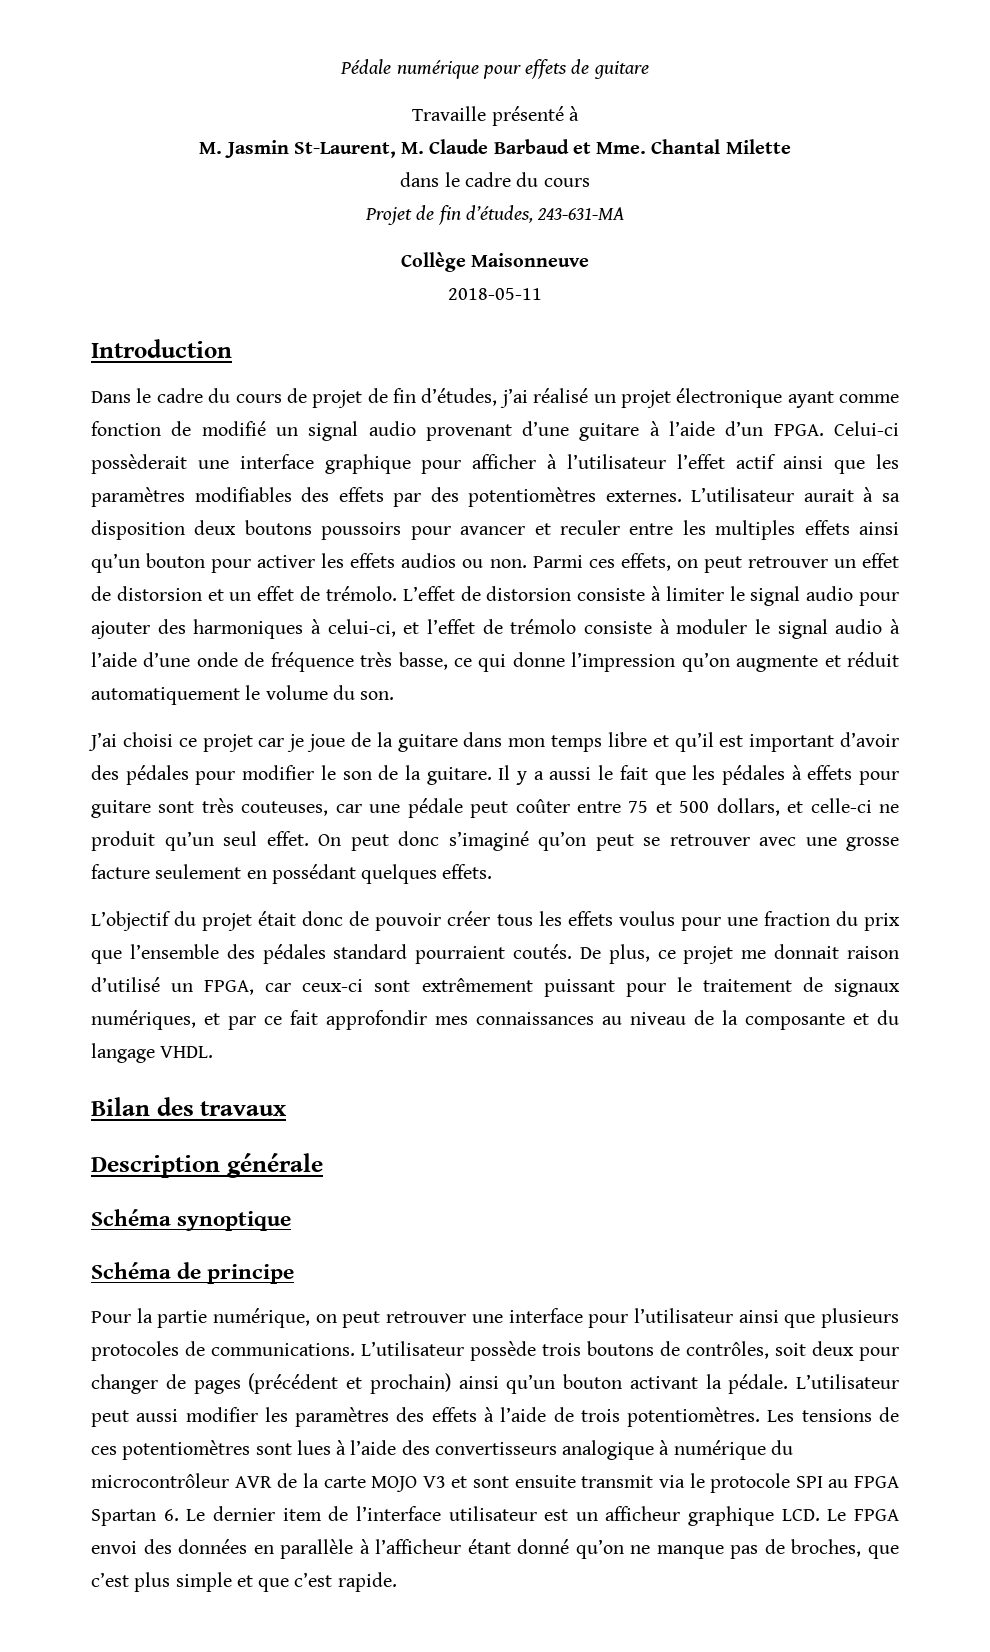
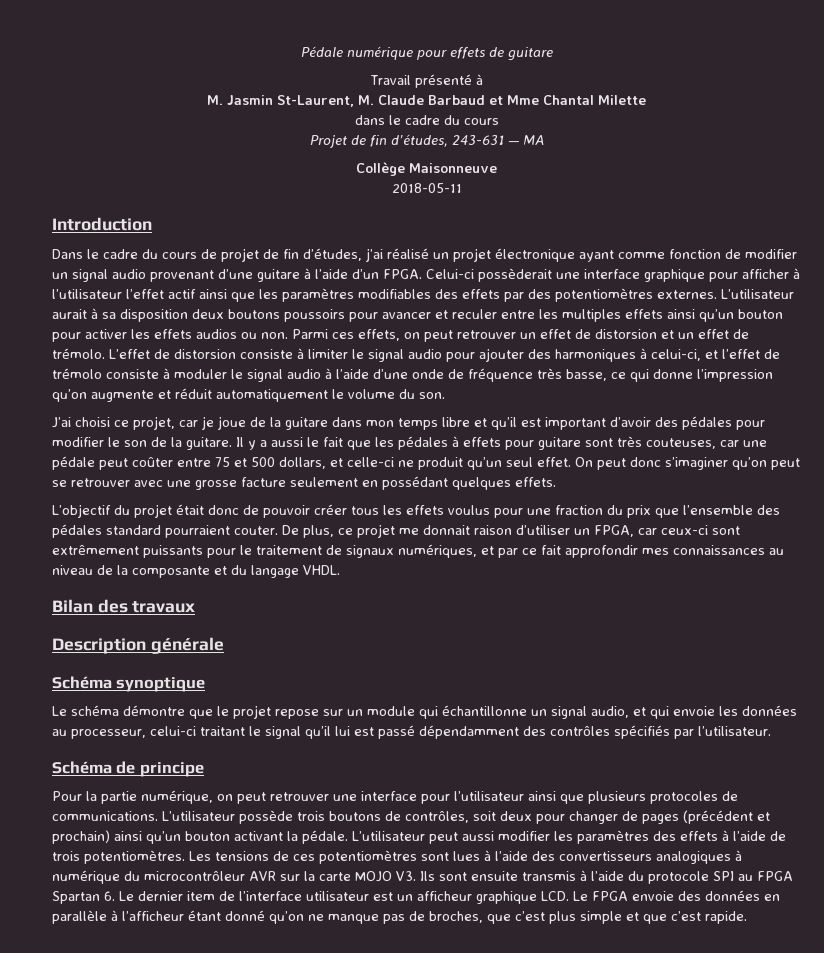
- Travaille présenté à
+ Travail présenté à
- M. Jasmin St-Laurent, M. Claude Barbaud et Mme. Chantal Milette
+ M. Jasmin St-Laurent, M. Claude Barbaud et Mme Chantal Milette
- Projet de fin d’études, 243-631-MA
+ Projet de fin d’études, 243-631 — MA
- Dans le cadre du cours de projet de fin d’études, j’ai réalisé un projet électronique ayant comme fonction de modifié un signal audio provenant d’une guitare à l’aide d’un FPGA.
+ Dans le cadre du cours de projet de fin d’études, j’ai réalisé un projet électronique ayant comme fonction de modifier un signal audio provenant d’une guitare à l’aide d’un FPGA.
- J’ai choisi ce projet car je joue de la guitare dans mon temps libre et qu’il est important d’avoir des pédales pour modifier le son de la guitare.
+ J’ai choisi ce projet, car je joue de la guitare dans mon temps libre et qu’il est important d’avoir des pédales pour modifier le son de la guitare.
- On peut donc s’imaginé qu’on peut se retrouver avec une grosse facture seulement en possédant quelques effets.
+ On peut donc s’imaginer qu’on peut se retrouver avec une grosse facture seulement en possédant quelques effets.
- L’objectif du projet était donc de pouvoir créer tous les effets voulus pour une fraction du prix que l’ensemble des pédales standard pourraient coutés.
+ L’objectif du projet était donc de pouvoir créer tous les effets voulus pour une fraction du prix que l’ensemble des pédales standard pourraient couter.
- De plus, ce projet me donnait raison d’utilisé un FPGA, car ceux-ci sont extrêmement puissant pour le traitement de signaux numériques, et par ce fait approfondir mes connaissances au niveau de la composante et du langage VHDL.
+ De plus, ce projet me donnait raison d’utiliser un FPGA, car ceux-ci sont extrêmement puissants pour le traitement de signaux numériques, et par ce fait approfondir mes connaissances au niveau de la composante et du langage VHDL.
+ Le schéma démontre que le projet repose sur un module qui échantillonne un signal audio, et qui envoie les données au processeur, celui-ci traitant le signal qu’il lui est passé dépendamment des contrôles spécifiés par l’utilisateur.
- Les tensions de ces potentiomètres sont lues à l’aide des convertisseurs analogique à numérique du microcontrôleur AVR de la carte MOJO V3 et sont ensuite transmit via le protocole SPI au FPGA Spartan 6. Le dernier item de l’interface utilisateur est un afficheur graphique LCD. Le FPGA envoi des données en parallèle à l’afficheur étant donné qu’on ne manque pas de broches, que c’est plus simple et que c’est rapide.
+ Les tensions de ces potentiomètres sont lues à l’aide des convertisseurs analogiques à numérique du microcontrôleur AVR sur la carte MOJO V3. Ils sont ensuite transmis à l’aide du protocole SPI au FPGA Spartan 6. Le dernier item de l’interface utilisateur est un afficheur graphique LCD. Le FPGA envoie des données en parallèle à l’afficheur étant donné qu’on ne manque pas de broches, que c’est plus simple et que c’est rapide.

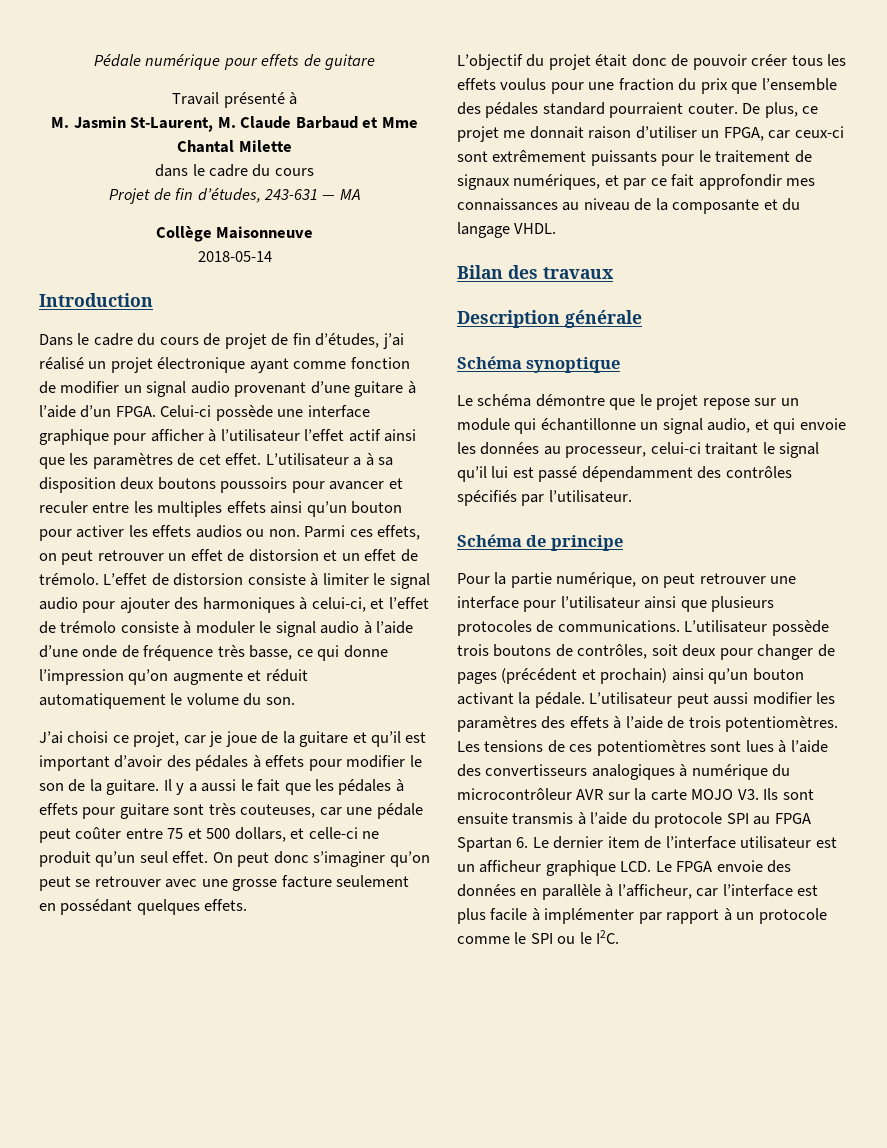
- 2018-05-11
+ 2018-05-14
- Celui-ci possèderait une interface graphique pour afficher à l’utilisateur l’effet actif ainsi que les paramètres modifiables des effets par des potentiomètres externes. L’utilisateur aurait à sa disposition deux boutons poussoirs pour avancer et reculer entre les multiples effets ainsi qu’un bouton pour activer les effets audios ou non.
+ Celui-ci possède une interface graphique pour afficher à l’utilisateur l’effet actif ainsi que les paramètres de cet effet. L’utilisateur a à sa disposition deux boutons poussoirs pour avancer et reculer entre les multiples effets ainsi qu’un bouton pour activer les effets audios ou non.
- J’ai choisi ce projet, car je joue de la guitare dans mon temps libre et qu’il est important d’avoir des pédales pour modifier le son de la guitare.
+ J’ai choisi ce projet, car je joue de la guitare et qu’il est important d’avoir des pédales à effets pour modifier le son de la guitare.
- Les tensions de ces potentiomètres sont lues à l’aide des convertisseurs analogiques à numérique du microcontrôleur AVR sur la carte MOJO V3. Ils sont ensuite transmis à l’aide du protocole SPI au FPGA Spartan 6. Le dernier item de l’interface utilisateur est un afficheur graphique LCD. Le FPGA envoie des données en parallèle à l’afficheur étant donné qu’on ne manque pas de broches, que c’est plus simple et que c’est rapide.
+ Les tensions de ces potentiomètres sont lues à l’aide des convertisseurs analogiques à numérique du microcontrôleur AVR sur la carte MOJO V3. Ils sont ensuite transmis à l’aide du protocole SPI au FPGA Spartan 6. Le dernier item de l’interface utilisateur est un afficheur graphique LCD. Le FPGA envoie des données en parallèle à l’afficheur, car l’interface est plus facile à implémenter par rapport à un protocole comme le SPI ou le I2C.

